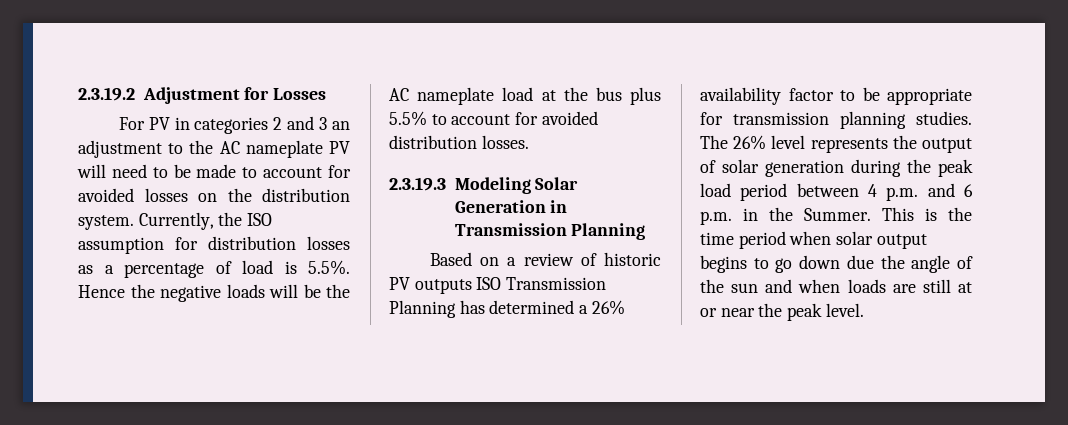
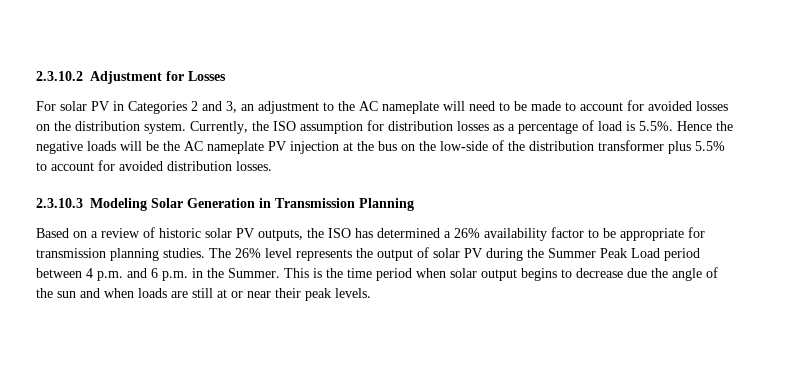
- 2.3.19.2 Adjustment for Losses
+ 2.3.10.2 Adjustment for Losses
- For PV in categories 2 and 3 an adjustment to the AC nameplate PV will need to be made to account for avoided losses on the distribution system.
+ For solar PV in Categories 2 and 3, an adjustment to the AC nameplate will need to be made to account for avoided losses on the distribution system.
- Currently, the ISO assumption for distribution losses as a percentage of load is 5.5%. Hence the negative loads will be the AC nameplate load at the bus plus 5.5% to account for avoided distribution losses.
+ Currently, the ISO assumption for distribution losses as a percentage of load is 5.5%. Hence the negative loads will be the AC nameplate PV injection at the bus on the low-side of the distribution transformer plus 5.5% to account for avoided distribution losses.
- 2.3.19.3 Modeling Solar Generation in Transmission Planning
+ 2.3.10.3 Modeling Solar Generation in Transmission Planning
- Based on a review of historic PV outputs ISO Transmission Planning has determined a 26% availability factor to be appropriate for transmission planning studies.
+ Based on a review of historic solar PV outputs, the ISO has determined a 26% availability factor to be appropriate for transmission planning studies.
- The 26% level represents the output of solar generation during the peak load period between 4 p.m. and 6 p.m. in the Summer.
+ The 26% level represents the output of solar PV during the Summer Peak Load period between 4 p.m. and 6 p.m. in the Summer.
- This is the time period when solar output begins to go down due the angle of the sun and when loads are still at or near the peak level.
+ This is the time period when solar output begins to decrease due the angle of the sun and when loads are still at or near their peak levels.

